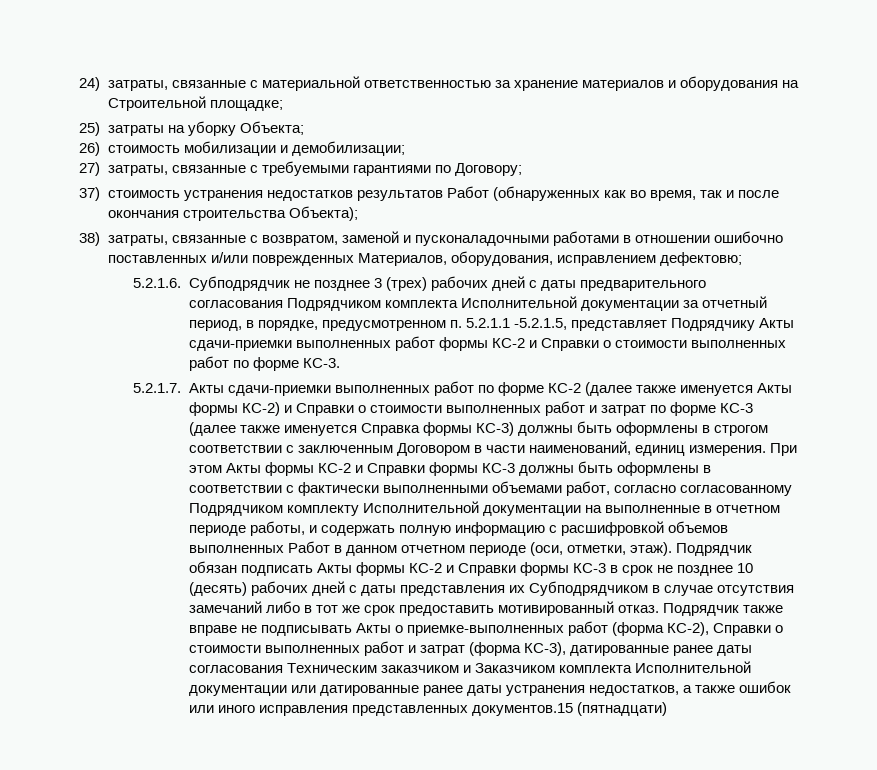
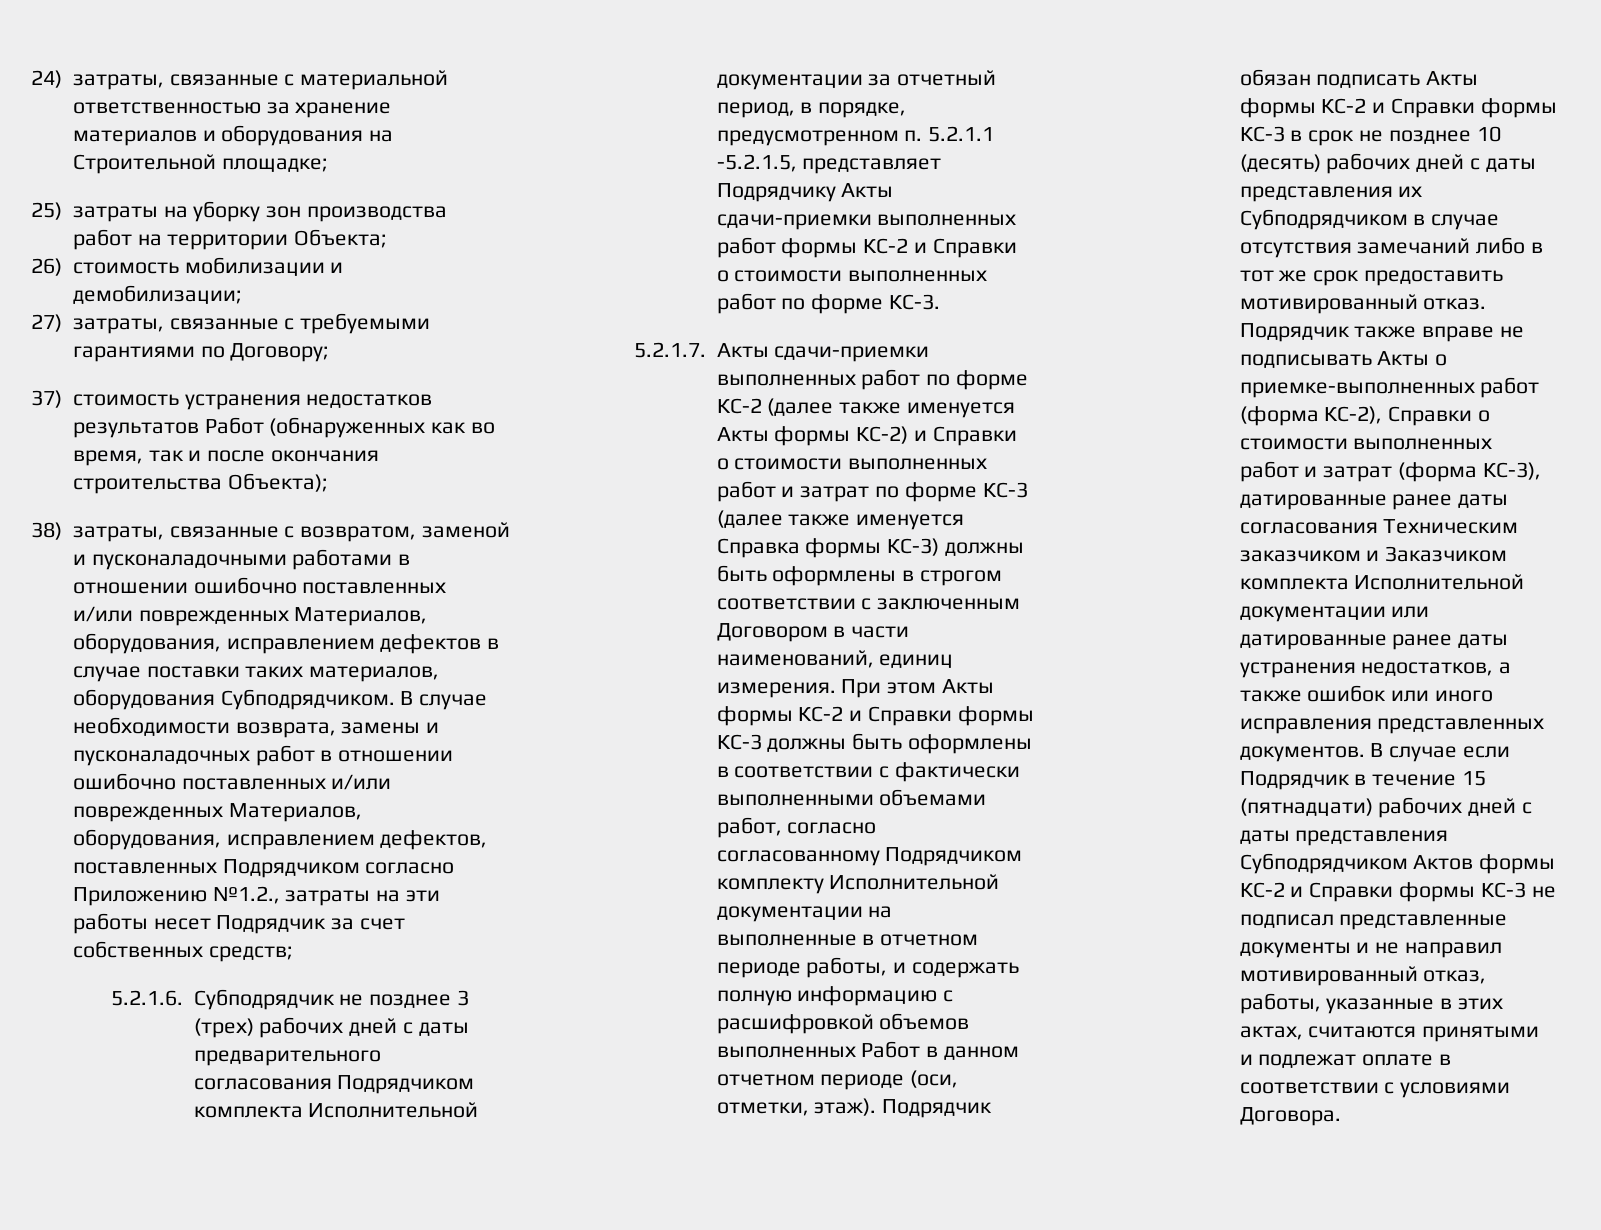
- 25) затраты на уборку Объекта;
+ 25) затраты на уборку зон производства работ на территории Объекта;
- 38) затраты, связанные с возвратом, заменой и пусконаладочными работами в отношении ошибочно поставленных и/или поврежденных Материалов, оборудования, исправлением дефектовю;
+ 38) затраты, связанные с возвратом, заменой и пусконаладочными работами в отношении ошибочно поставленных и/или поврежденных Материалов, оборудования, исправлением дефектов в случае поставки таких материалов, оборудования Субподрядчиком. В случае необходимости возврата, замены и пусконаладочных работ в отношении ошибочно поставленных и/или поврежденных Материалов, оборудования, исправлением дефектов, поставленных Подрядчиком согласно Приложению №1.2., затраты на эти работы несет Подрядчик за счет собственных средств;
- Подрядчик также вправе не подписывать Акты о приемке-выполненных работ (форма КС-2), Справки о стоимости выполненных работ и затрат (форма КС-3), датированные ранее даты согласования Техническим заказчиком и Заказчиком комплекта Исполнительной документации или датированные ранее даты устранения недостатков, а также ошибок или иного исправления представленных документов.15 (пятнадцати)
+ Подрядчик также вправе не подписывать Акты о приемке-выполненных работ (форма КС-2), Справки о стоимости выполненных работ и затрат (форма КС-3), датированные ранее даты согласования Техническим заказчиком и Заказчиком комплекта Исполнительной документации или датированные ранее даты устранения недостатков, а также ошибок или иного исправления представленных документов. В случае если Подрядчик в течение 15 (пятнадцати) рабочих дней с даты представления Субподрядчиком Актов формы КС-2 и Справки формы КС-3 не подписал представленные документы и не направил мотивированный отказ, работы, указанные в этих актах, считаются принятыми и подлежат оплате в соответствии с условиями Договора.

